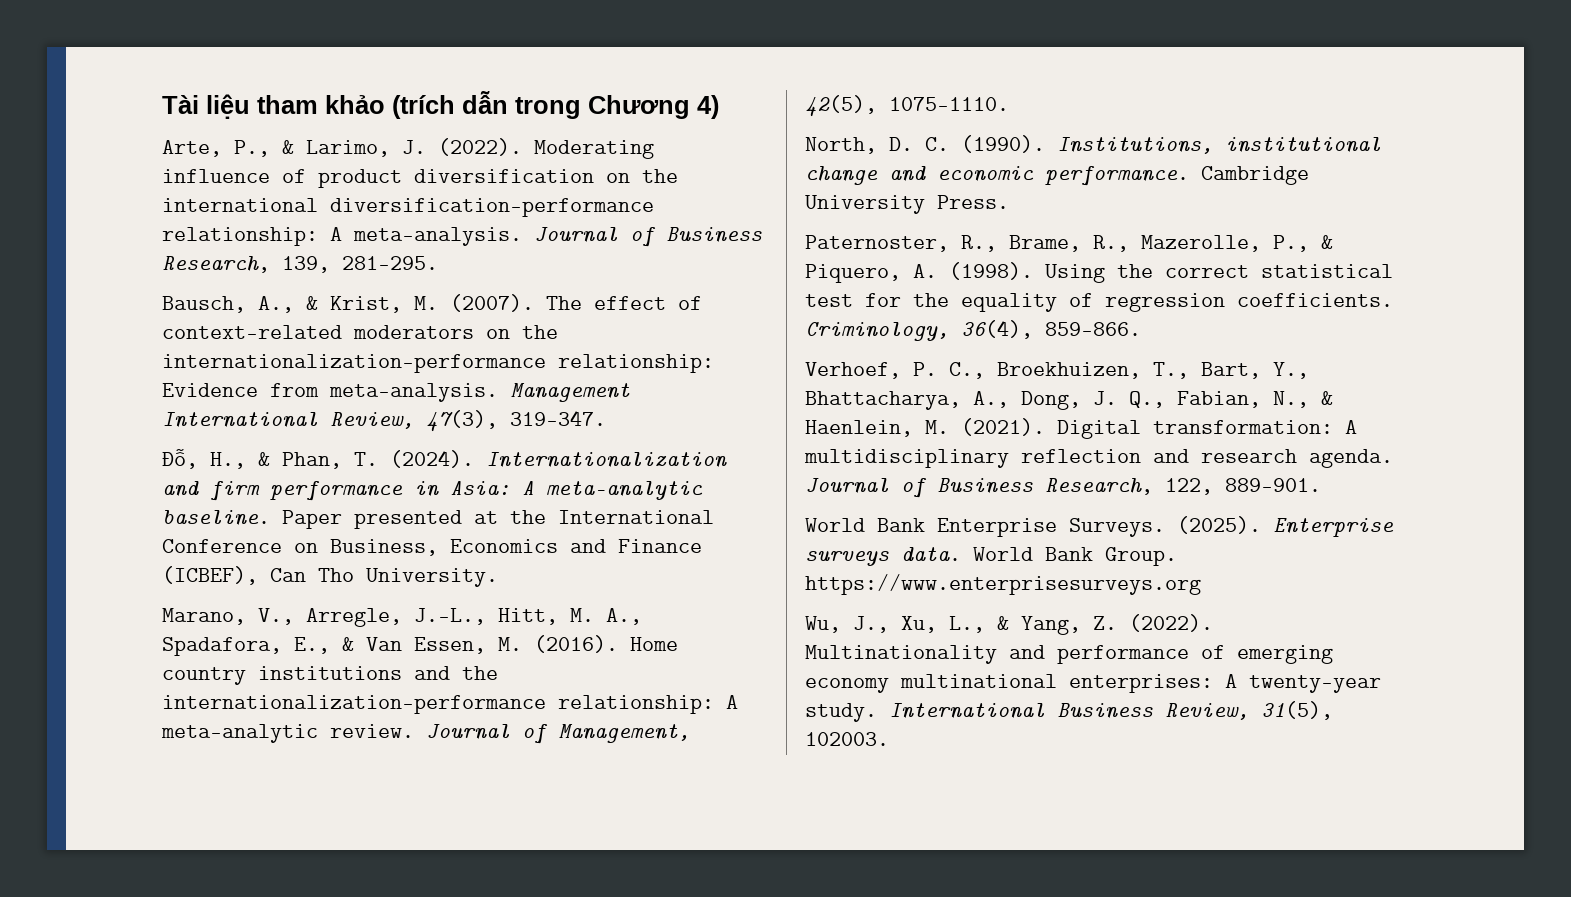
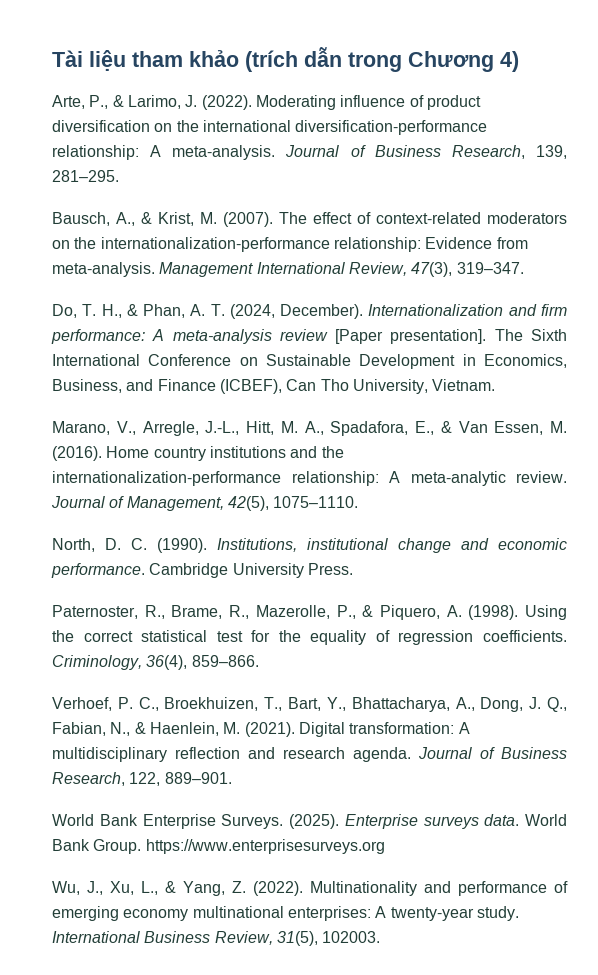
- Đỗ, H., & Phan, T. (2024). Internationalization and firm performance in Asia: A meta-analytic baseline. Paper presented at the International Conference on Business, Economics and Finance (ICBEF), Can Tho University.
+ Do, T. H., & Phan, A. T. (2024, December). Internationalization and firm performance: A meta-analysis review [Paper presentation]. The Sixth International Conference on Sustainable Development in Economics, Business, and Finance (ICBEF), Can Tho University, Vietnam.

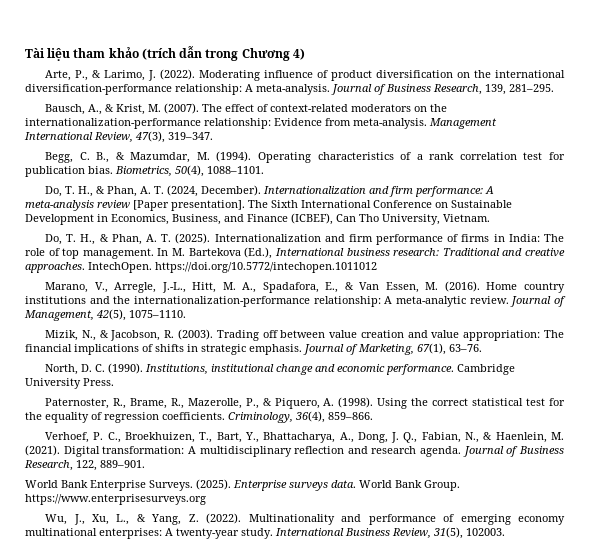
+ Begg, C. B., & Mazumdar, M. (1994). Operating characteristics of a rank correlation test for publication bias. Biometrics, 50(4), 1088–1101.
+ Do, T. H., & Phan, A. T. (2025). Internationalization and firm performance of firms in India: The role of top management. In M. Bartekova (Ed.), International business research: Traditional and creative approaches. IntechOpen. https://doi.org/10.5772/intechopen.1011012
+ Mizik, N., & Jacobson, R. (2003). Trading off between value creation and value appropriation: The financial implications of shifts in strategic emphasis. Journal of Marketing, 67(1), 63–76.

